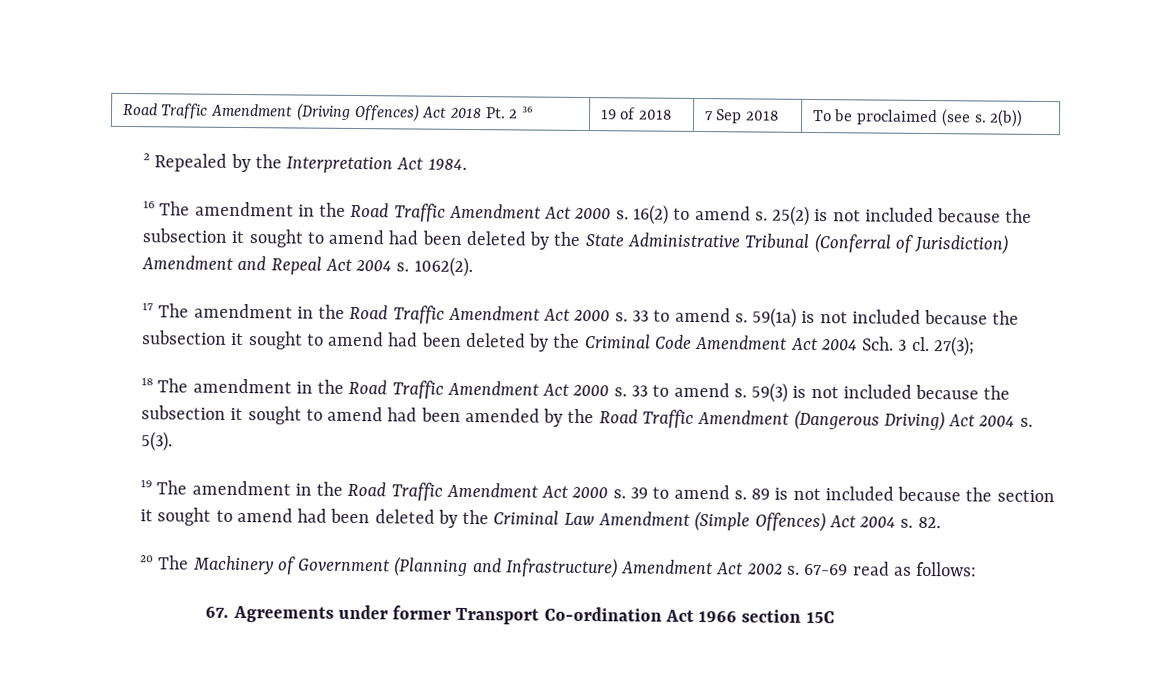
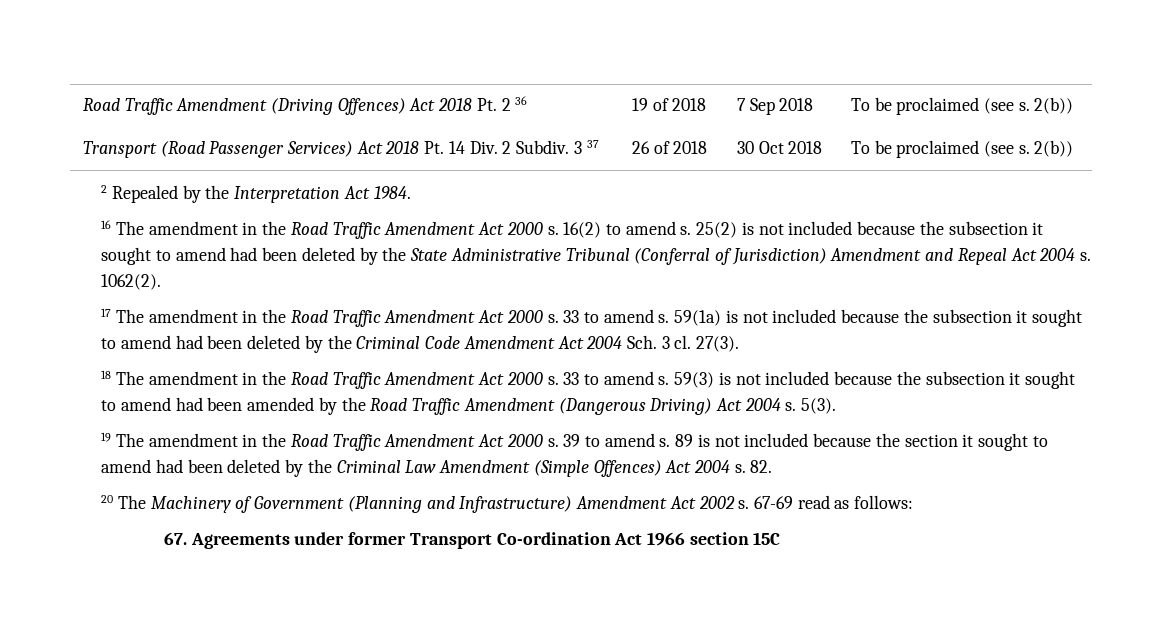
+ Transport (Road Passenger Services) Act 2018 Pt. 14 Div. 2 Subdiv. 3 37 | 26 of 2018 | 30 Oct 2018 | To be proclaimed (see s. 2(b))
- 27(3);
+ 27(3).

